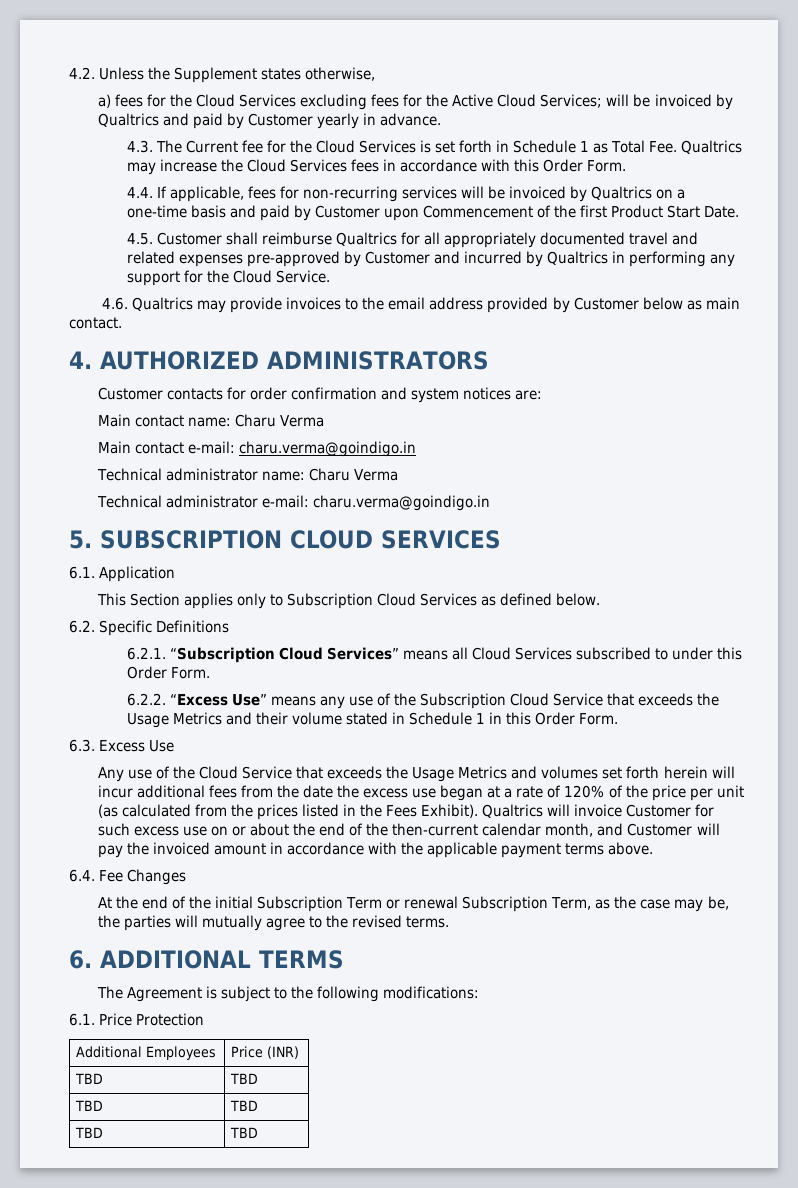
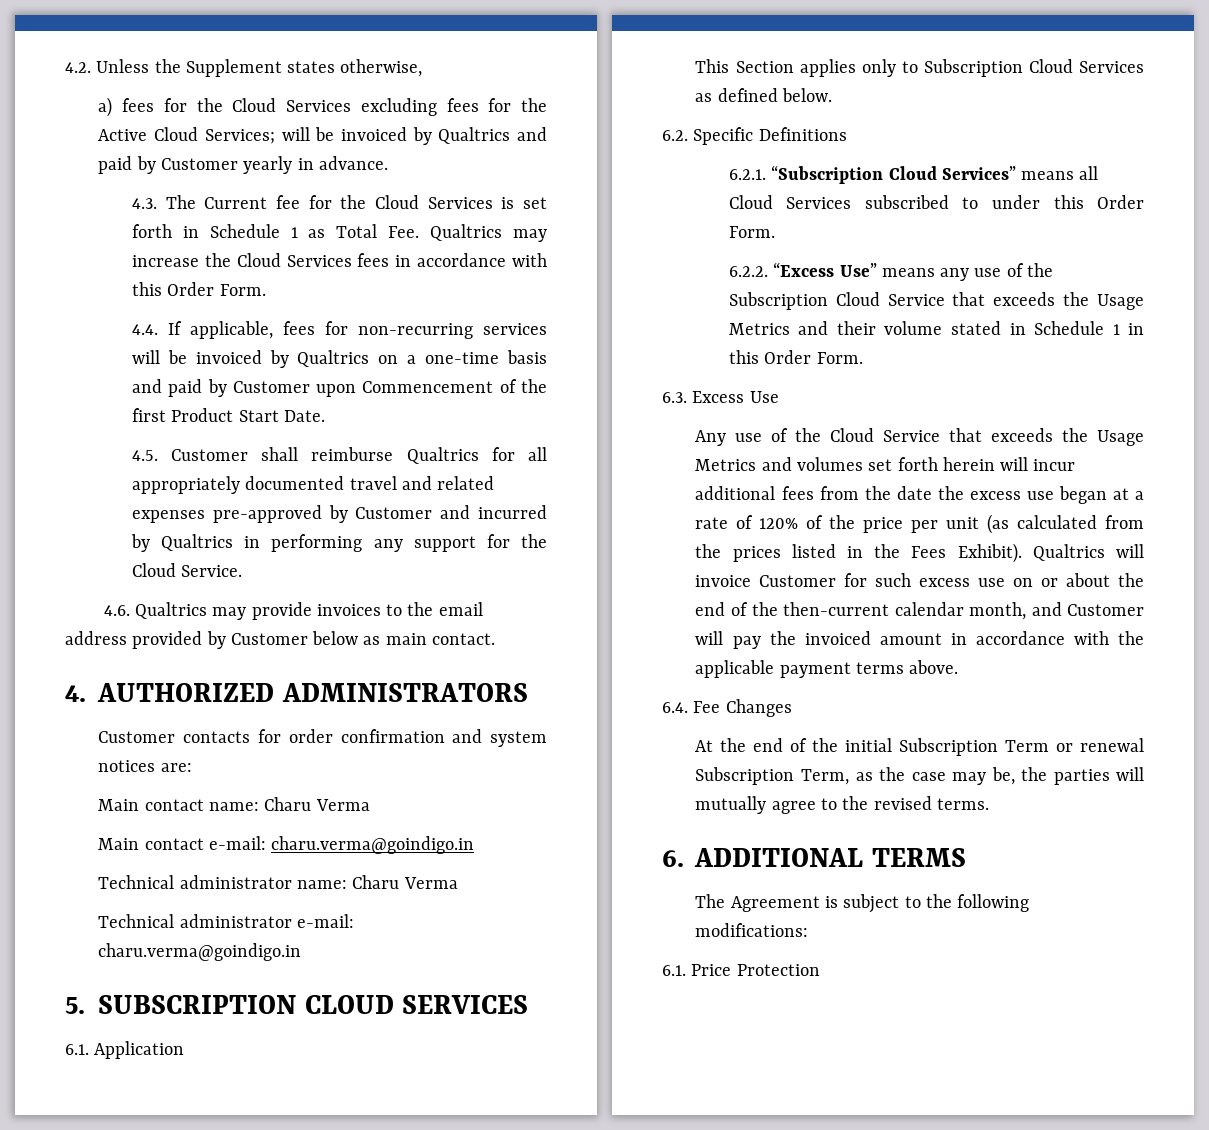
- Additional Employees | Price (INR)
- TBD | TBD
- TBD | TBD
- TBD | TBD

